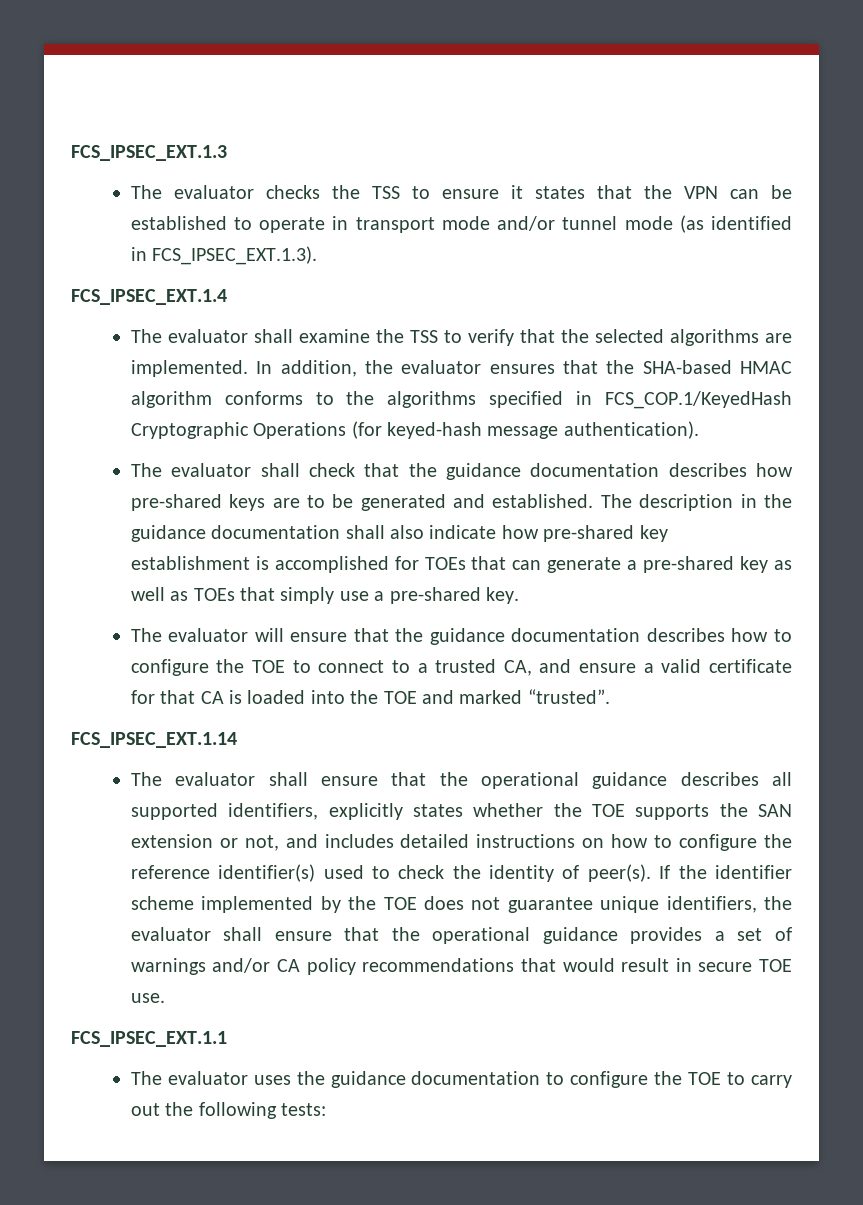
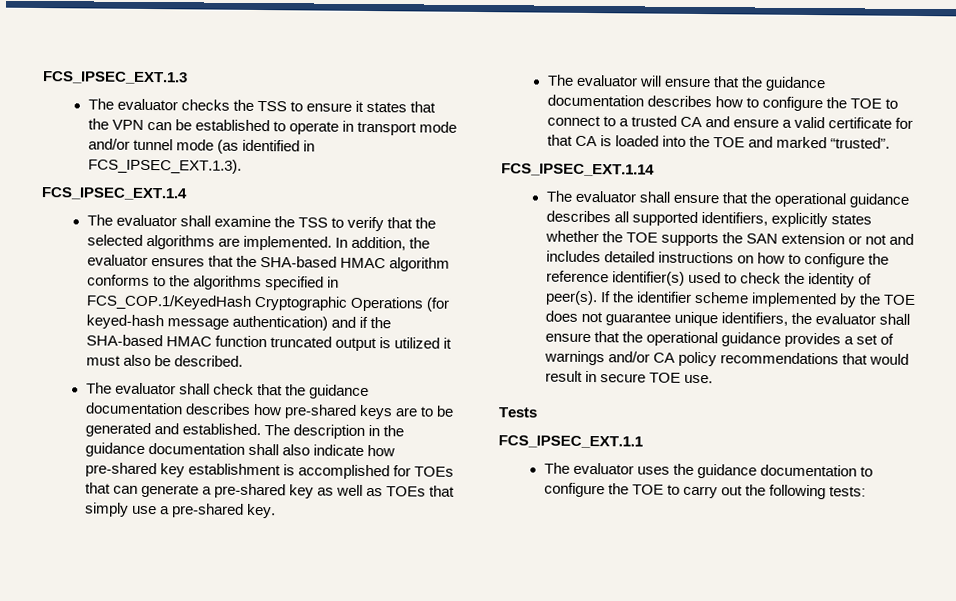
- In addition, the evaluator ensures that the SHA-based HMAC algorithm conforms to the algorithms specified in FCS_COP.1/KeyedHash Cryptographic Operations (for keyed-hash message authentication).
+ In addition, the evaluator ensures that the SHA-based HMAC algorithm conforms to the algorithms specified in FCS_COP.1/KeyedHash Cryptographic Operations (for keyed-hash message authentication) and if the SHA-based HMAC function truncated output is utilized it must also be described.
- The evaluator will ensure that the guidance documentation describes how to configure the TOE to connect to a trusted CA, and ensure a valid certificate for that CA is loaded into the TOE and marked “trusted”.
+ The evaluator will ensure that the guidance documentation describes how to configure the TOE to connect to a trusted CA and ensure a valid certificate for that CA is loaded into the TOE and marked “trusted”.
- The evaluator shall ensure that the operational guidance describes all supported identifiers, explicitly states whether the TOE supports the SAN extension or not, and includes detailed instructions on how to configure the reference identifier(s) used to check the identity of peer(s).
+ The evaluator shall ensure that the operational guidance describes all supported identifiers, explicitly states whether the TOE supports the SAN extension or not and includes detailed instructions on how to configure the reference identifier(s) used to check the identity of peer(s).
+ Tests

